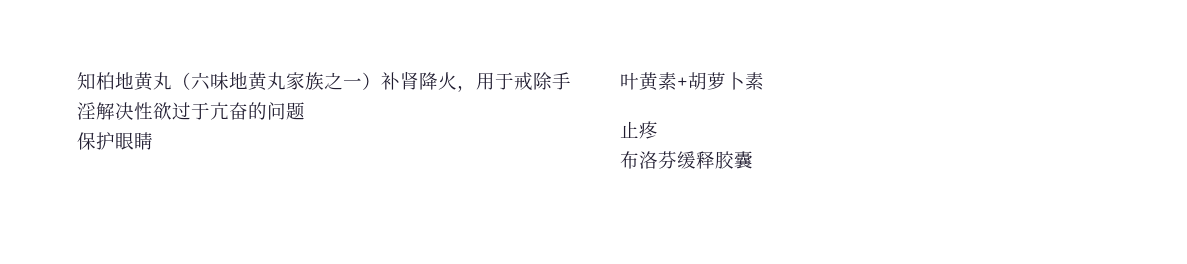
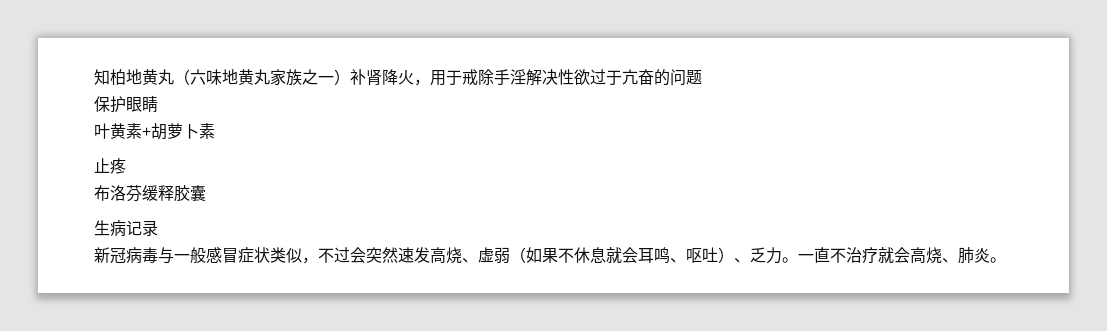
+ 生病记录
+ 新冠病毒与一般感冒症状类似，不过会突然速发高烧、虚弱（如果不休息就会耳鸣、呕吐）、乏力。一直不治疗就会高烧、肺炎。

